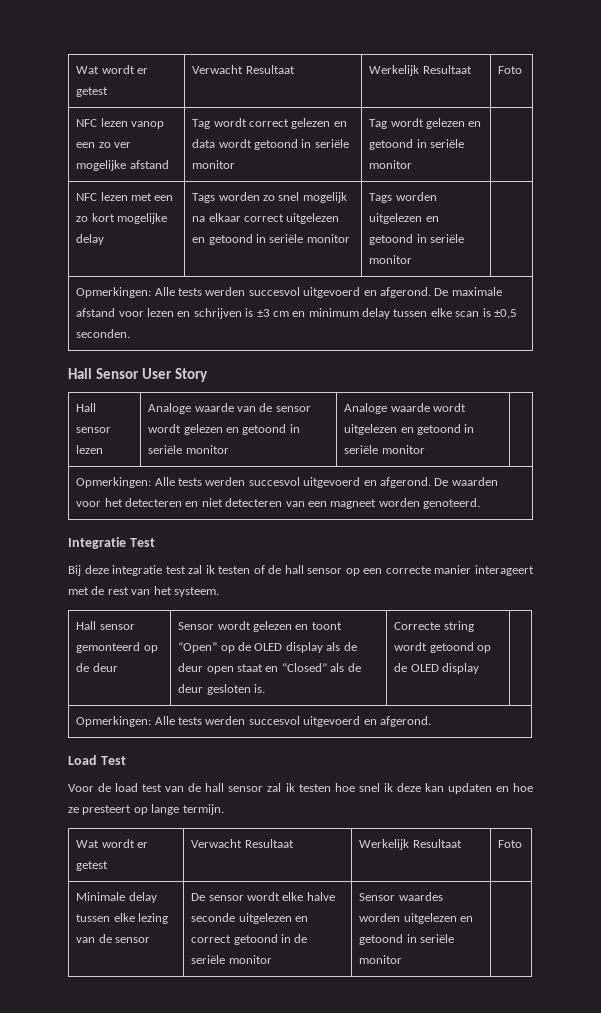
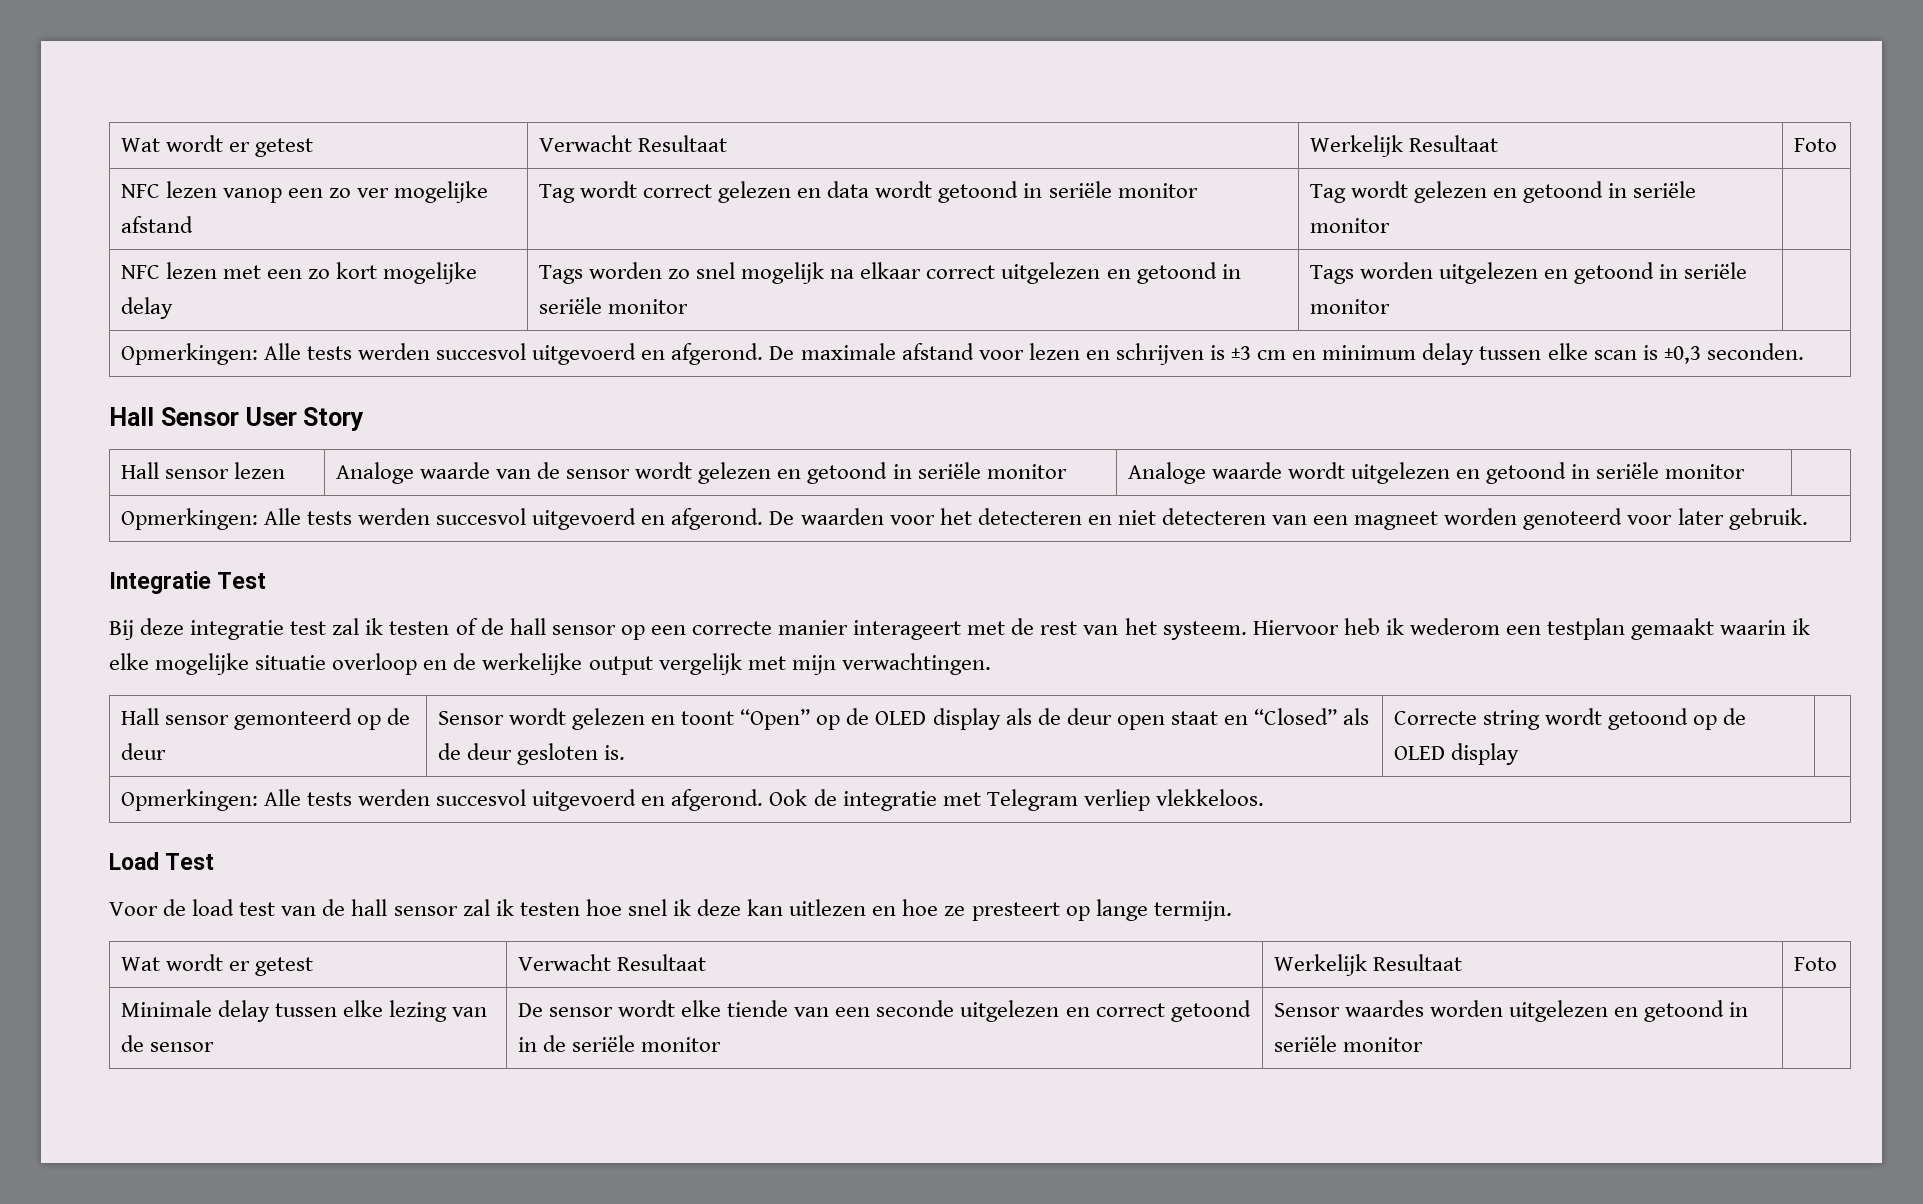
- Opmerkingen: Alle tests werden succesvol uitgevoerd en afgerond. De maximale afstand voor lezen en schrijven is ±3 cm en minimum delay tussen elke scan is ±0,5 seconden.
+ Opmerkingen: Alle tests werden succesvol uitgevoerd en afgerond. De maximale afstand voor lezen en schrijven is ±3 cm en minimum delay tussen elke scan is ±0,3 seconden.
- Opmerkingen: Alle tests werden succesvol uitgevoerd en afgerond. De waarden voor het detecteren en niet detecteren van een magneet worden genoteerd.
+ Opmerkingen: Alle tests werden succesvol uitgevoerd en afgerond. De waarden voor het detecteren en niet detecteren van een magneet worden genoteerd voor later gebruik.
+ Hiervoor heb ik wederom een testplan gemaakt waarin ik elke mogelijke situatie overloop en de werkelijke output vergelijk met mijn verwachtingen.
  Hall sensor gemonteerd op de deur | Sensor wordt gelezen en toont “Open” op de OLED display als de deur open staat en “Closed” als de deur gesloten is. | Correcte string wordt getoond op de OLED display |
- Opmerkingen: Alle tests werden succesvol uitgevoerd en afgerond.
+ Opmerkingen: Alle tests werden succesvol uitgevoerd en afgerond. Ook de integratie met Telegram verliep vlekkeloos.
- Voor de load test van de hall sensor zal ik testen hoe snel ik deze kan updaten en hoe ze presteert op lange termijn.
+ Voor de load test van de hall sensor zal ik testen hoe snel ik deze kan uitlezen en hoe ze presteert op lange termijn.
- Minimale delay tussen elke lezing van de sensor | De sensor wordt elke halve seconde uitgelezen en correct getoond in de seriële monitor | Sensor waardes worden uitgelezen en getoond in seriële monitor |
+ Minimale delay tussen elke lezing van de sensor | De sensor wordt elke tiende van een seconde uitgelezen en correct getoond in de seriële monitor | Sensor waardes worden uitgelezen en getoond in seriële monitor |

